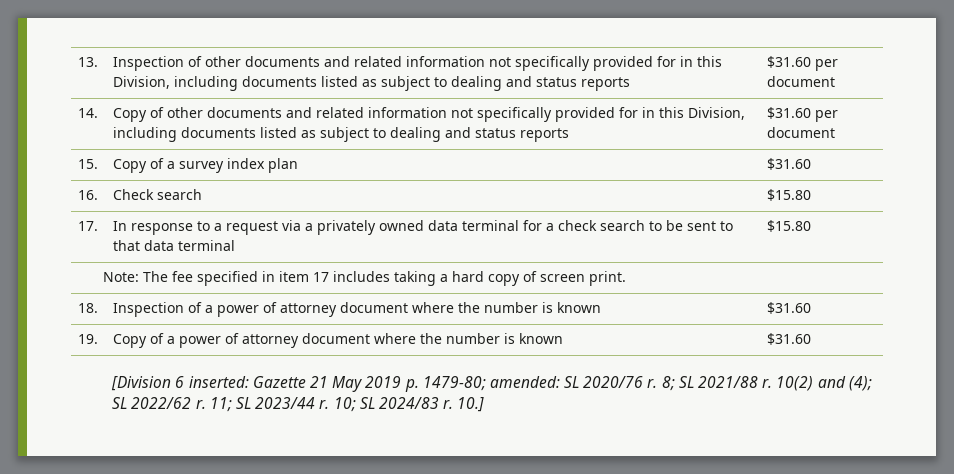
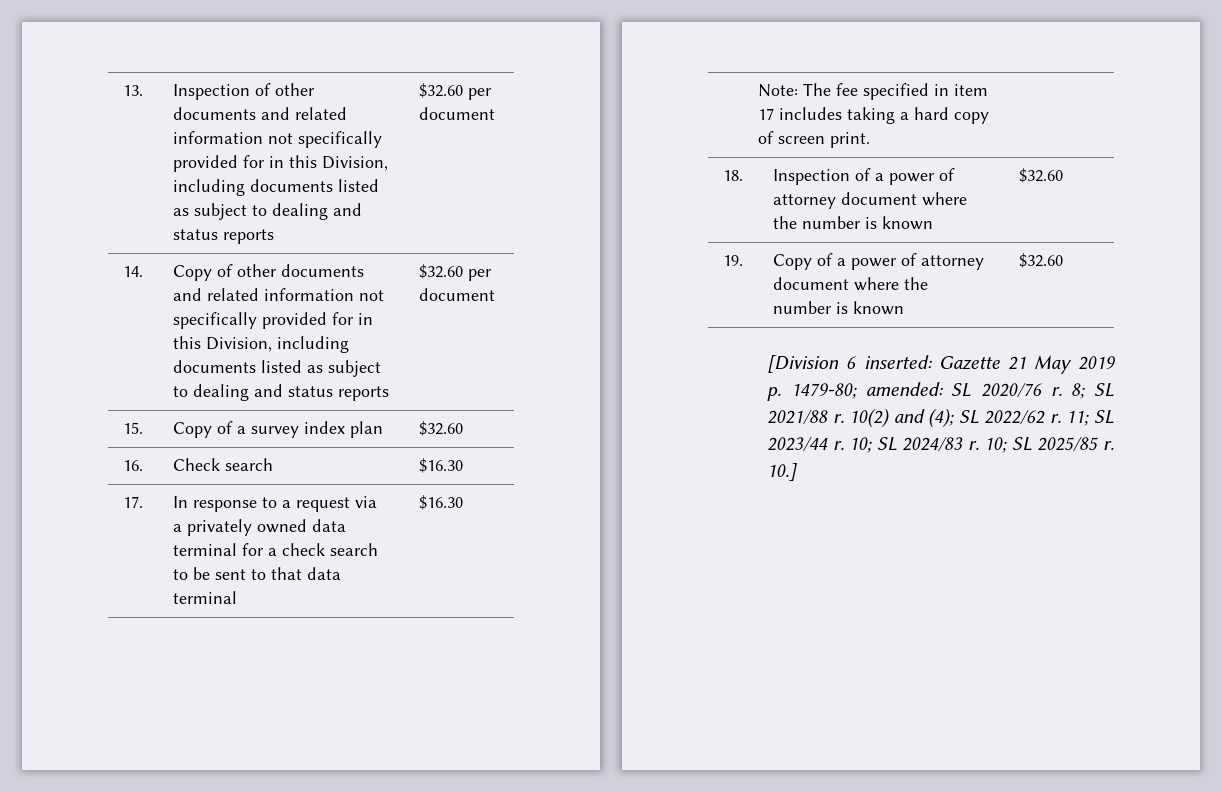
- 13. | Inspection of other documents and related information not specifically provided for in this Division, including documents listed as subject to dealing and status reports | $31.60 per document
+ 13. | Inspection of other documents and related information not specifically provided for in this Division, including documents listed as subject to dealing and status reports | $32.60 per document
- 14. | Copy of other documents and related information not specifically provided for in this Division, including documents listed as subject to dealing and status reports | $31.60 per document
+ 14. | Copy of other documents and related information not specifically provided for in this Division, including documents listed as subject to dealing and status reports | $32.60 per document
- 15. | Copy of a survey index plan | $31.60
+ 15. | Copy of a survey index plan | $32.60
- 16. | Check search | $15.80
+ 16. | Check search | $16.30
- 17. | In response to a request via a privately owned data terminal for a check search to be sent to that data terminal | $15.80
+ 17. | In response to a request via a privately owned data terminal for a check search to be sent to that data terminal | $16.30
- 18. | Inspection of a power of attorney document where the number is known | $31.60
+ 18. | Inspection of a power of attorney document where the number is known | $32.60
- 19. | Copy of a power of attorney document where the number is known | $31.60
+ 19. | Copy of a power of attorney document where the number is known | $32.60
+ 10; SL 2025/85 r.

